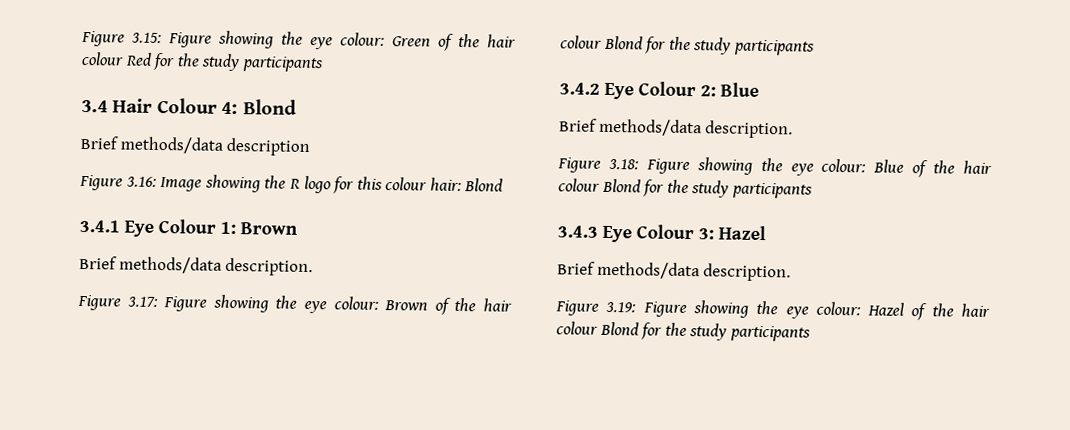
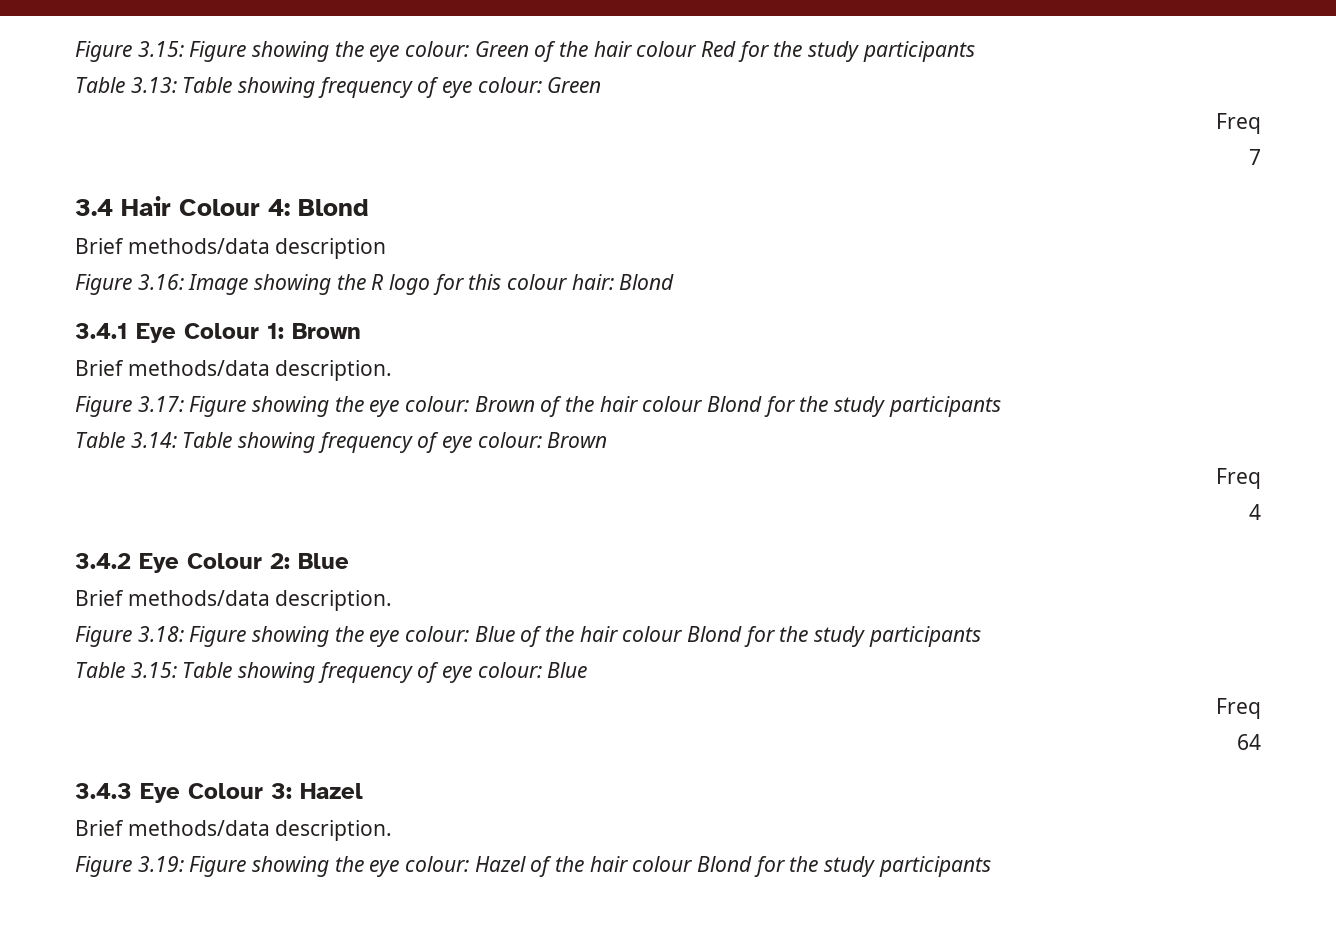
+ Table 3.13: Table showing frequency of eye colour: Green
+ Freq
+ 7
+ Table 3.14: Table showing frequency of eye colour: Brown
+ Freq
+ 4
+ Table 3.15: Table showing frequency of eye colour: Blue
+ Freq
+ 64

